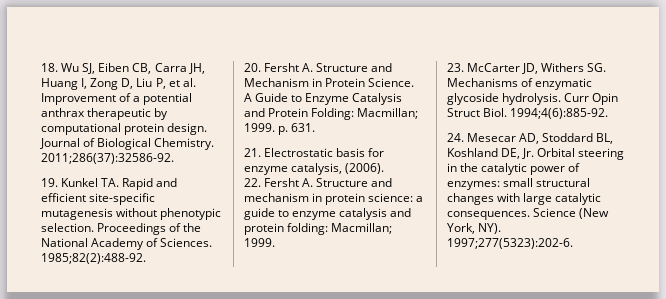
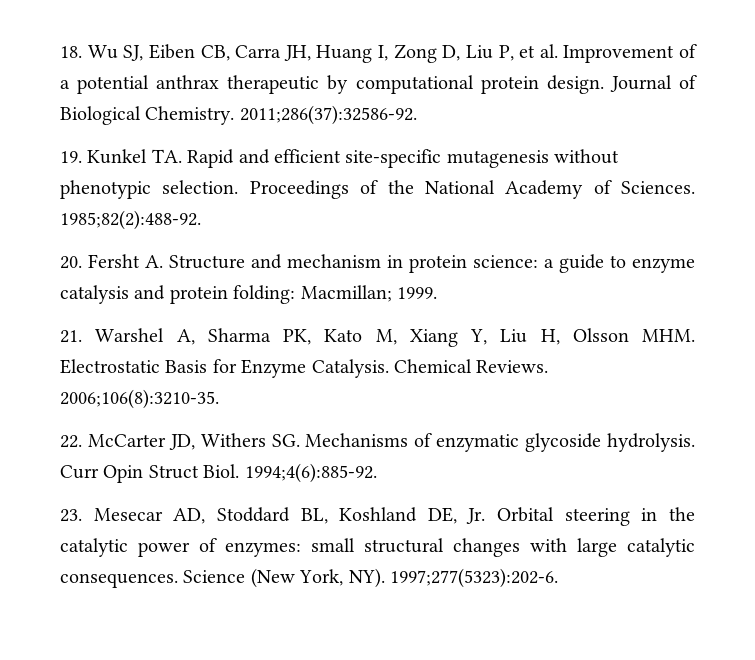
- 20. Fersht A. Structure and Mechanism in Protein Science. A Guide to Enzyme Catalysis and Protein Folding: Macmillan; 1999. p. 631.
- 21. Electrostatic basis for enzyme catalysis, (2006).
- 22. Fersht A. Structure and mechanism in protein science: a guide to enzyme catalysis and protein folding: Macmillan; 1999.
+ 20. Fersht A. Structure and mechanism in protein science: a guide to enzyme catalysis and protein folding: Macmillan; 1999.
- 23. McCarter JD, Withers SG. Mechanisms of enzymatic glycoside hydrolysis.
+ 21. Warshel A, Sharma PK, Kato M, Xiang Y, Liu H, Olsson MHM. Electrostatic Basis for Enzyme Catalysis. Chemical Reviews. 2006;106(8):3210-35.
+ 22. McCarter JD, Withers SG. Mechanisms of enzymatic glycoside hydrolysis.
- 24. Mesecar AD, Stoddard BL, Koshland DE, Jr. Orbital steering in the catalytic power of enzymes: small structural changes with large catalytic consequences.
+ 23. Mesecar AD, Stoddard BL, Koshland DE, Jr. Orbital steering in the catalytic power of enzymes: small structural changes with large catalytic consequences.

